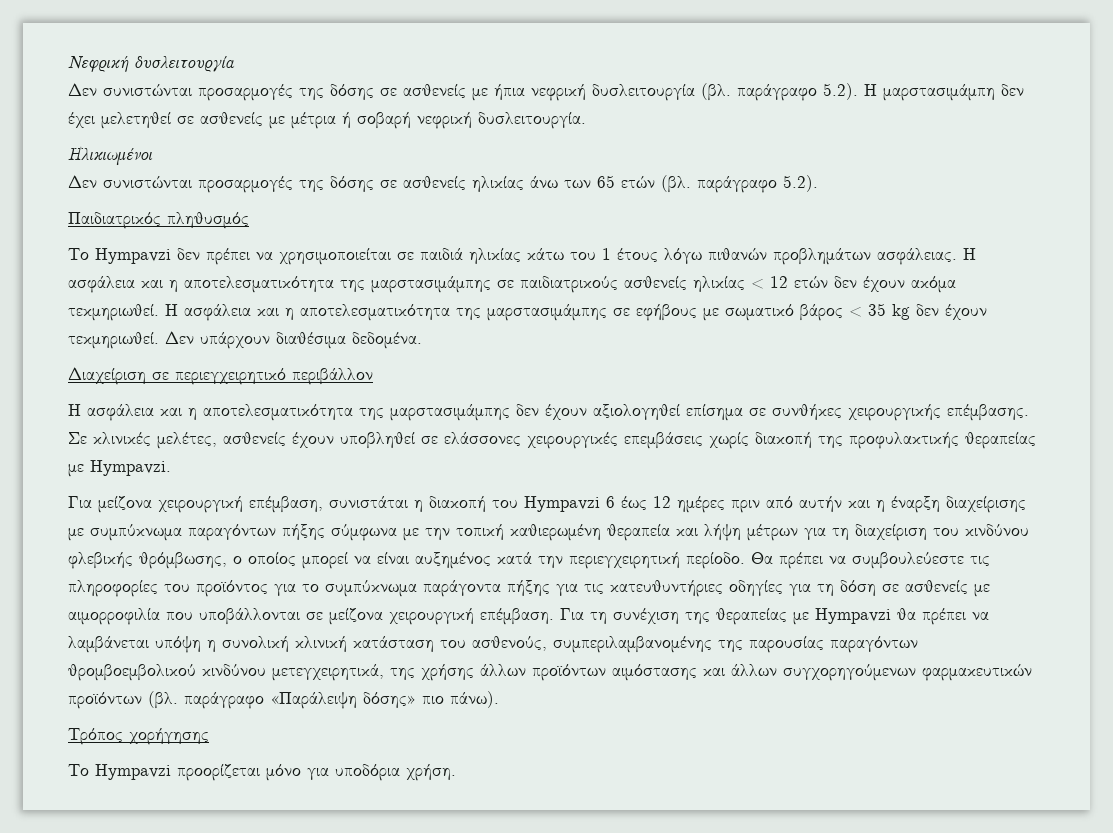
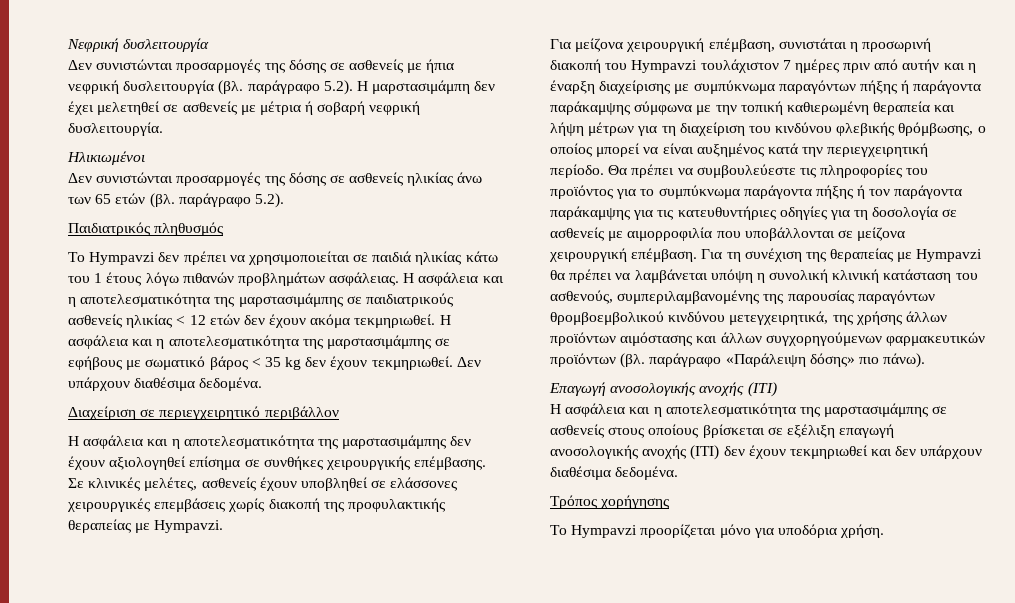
- Για μείζονα χειρουργική επέμβαση, συνιστάται η διακοπή του Hympavzi 6 έως 12 ημέρες πριν από αυτήν και η έναρξη διαχείρισης με συμπύκνωμα παραγόντων πήξης σύμφωνα με την τοπική καθιερωμένη θεραπεία και λήψη μέτρων για τη διαχείριση του κινδύνου φλεβικής θρόμβωσης, ο οποίος μπορεί να είναι αυξημένος κατά την περιεγχειρητική περίοδο.
+ Για μείζονα χειρουργική επέμβαση, συνιστάται η προσωρινή διακοπή του Hympavzi τουλάχιστον 7 ημέρες πριν από αυτήν και η έναρξη διαχείρισης με συμπύκνωμα παραγόντων πήξης ή παράγοντα παράκαμψης σύμφωνα με την τοπική καθιερωμένη θεραπεία και λήψη μέτρων για τη διαχείριση του κινδύνου φλεβικής θρόμβωσης, ο οποίος μπορεί να είναι αυξημένος κατά την περιεγχειρητική περίοδο.
- Θα πρέπει να συμβουλεύεστε τις πληροφορίες του προϊόντος για το συμπύκνωμα παράγοντα πήξης για τις κατευθυντήριες οδηγίες για τη δόση σε ασθενείς με αιμορροφιλία που υποβάλλονται σε μείζονα χειρουργική επέμβαση.
+ Θα πρέπει να συμβουλεύεστε τις πληροφορίες του προϊόντος για το συμπύκνωμα παράγοντα πήξης ή τον παράγοντα παράκαμψης για τις κατευθυντήριες οδηγίες για τη δοσολογία σε ασθενείς με αιμορροφιλία που υποβάλλονται σε μείζονα χειρουργική επέμβαση.
+ Επαγωγή ανοσολογικής ανοχής (ITI)
+ Η ασφάλεια και η αποτελεσματικότητα της μαρστασιμάμπης σε ασθενείς στους οποίους βρίσκεται σε εξέλιξη επαγωγή ανοσολογικής ανοχής (ITI) δεν έχουν τεκμηριωθεί και δεν υπάρχουν διαθέσιμα δεδομένα.

